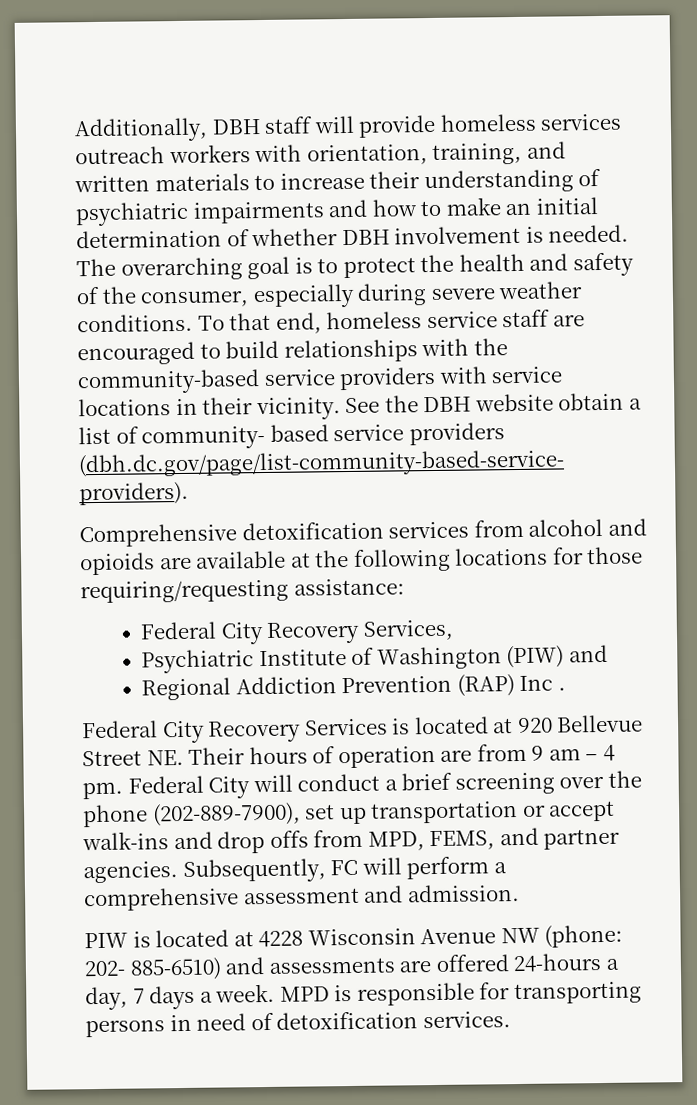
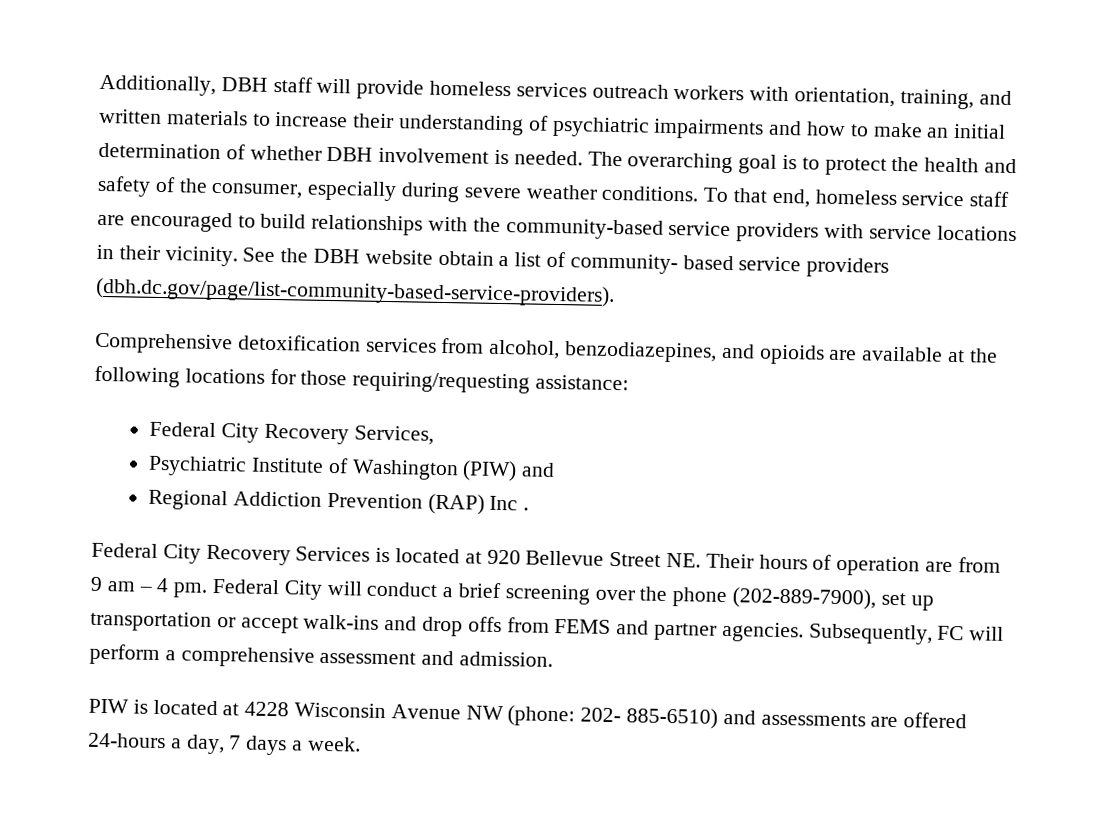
- Comprehensive detoxification services from alcohol and opioids are available at the following locations for those requiring/requesting assistance:
+ Comprehensive detoxification services from alcohol, benzodiazepines, and opioids are available at the following locations for those requiring/requesting assistance:
- Federal City will conduct a brief screening over the phone (202-889-7900), set up transportation or accept walk-ins and drop offs from MPD, FEMS, and partner agencies.
+ Federal City will conduct a brief screening over the phone (202-889-7900), set up transportation or accept walk-ins and drop offs from FEMS and partner agencies.
- MPD is responsible for transporting persons in need of detoxification services.

